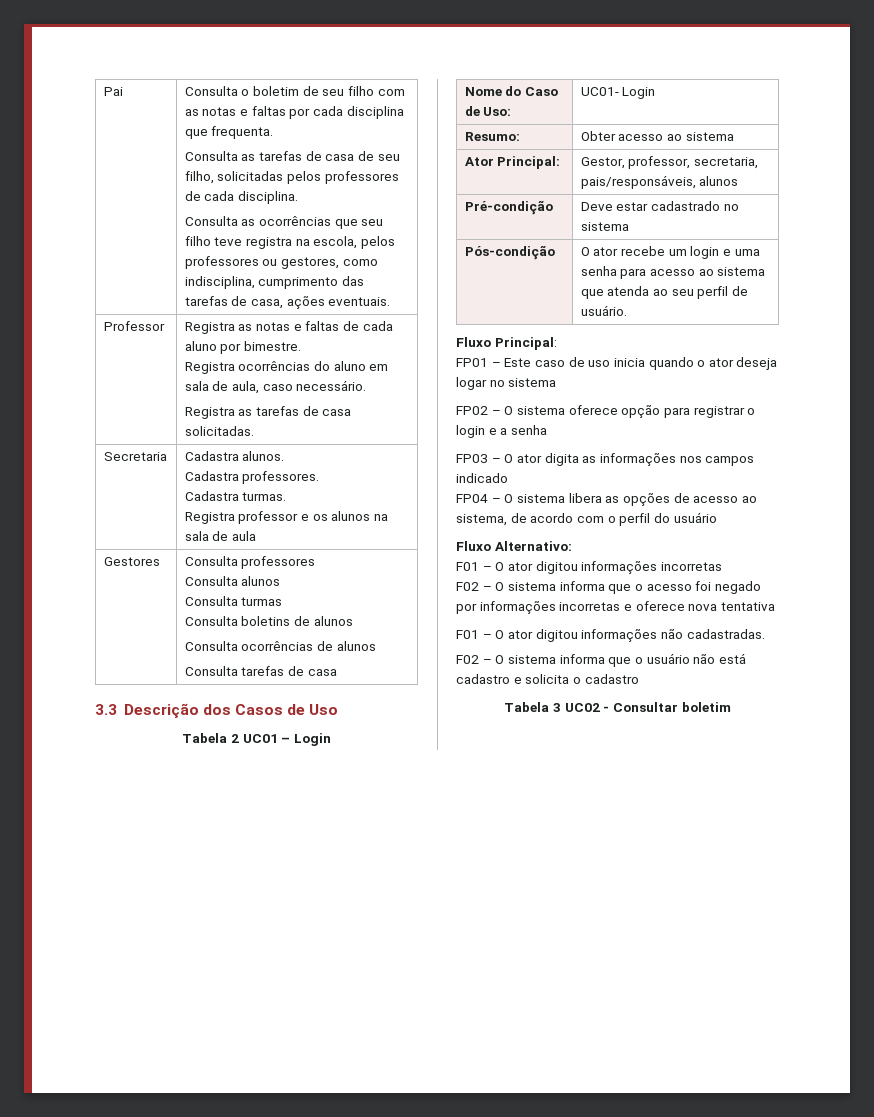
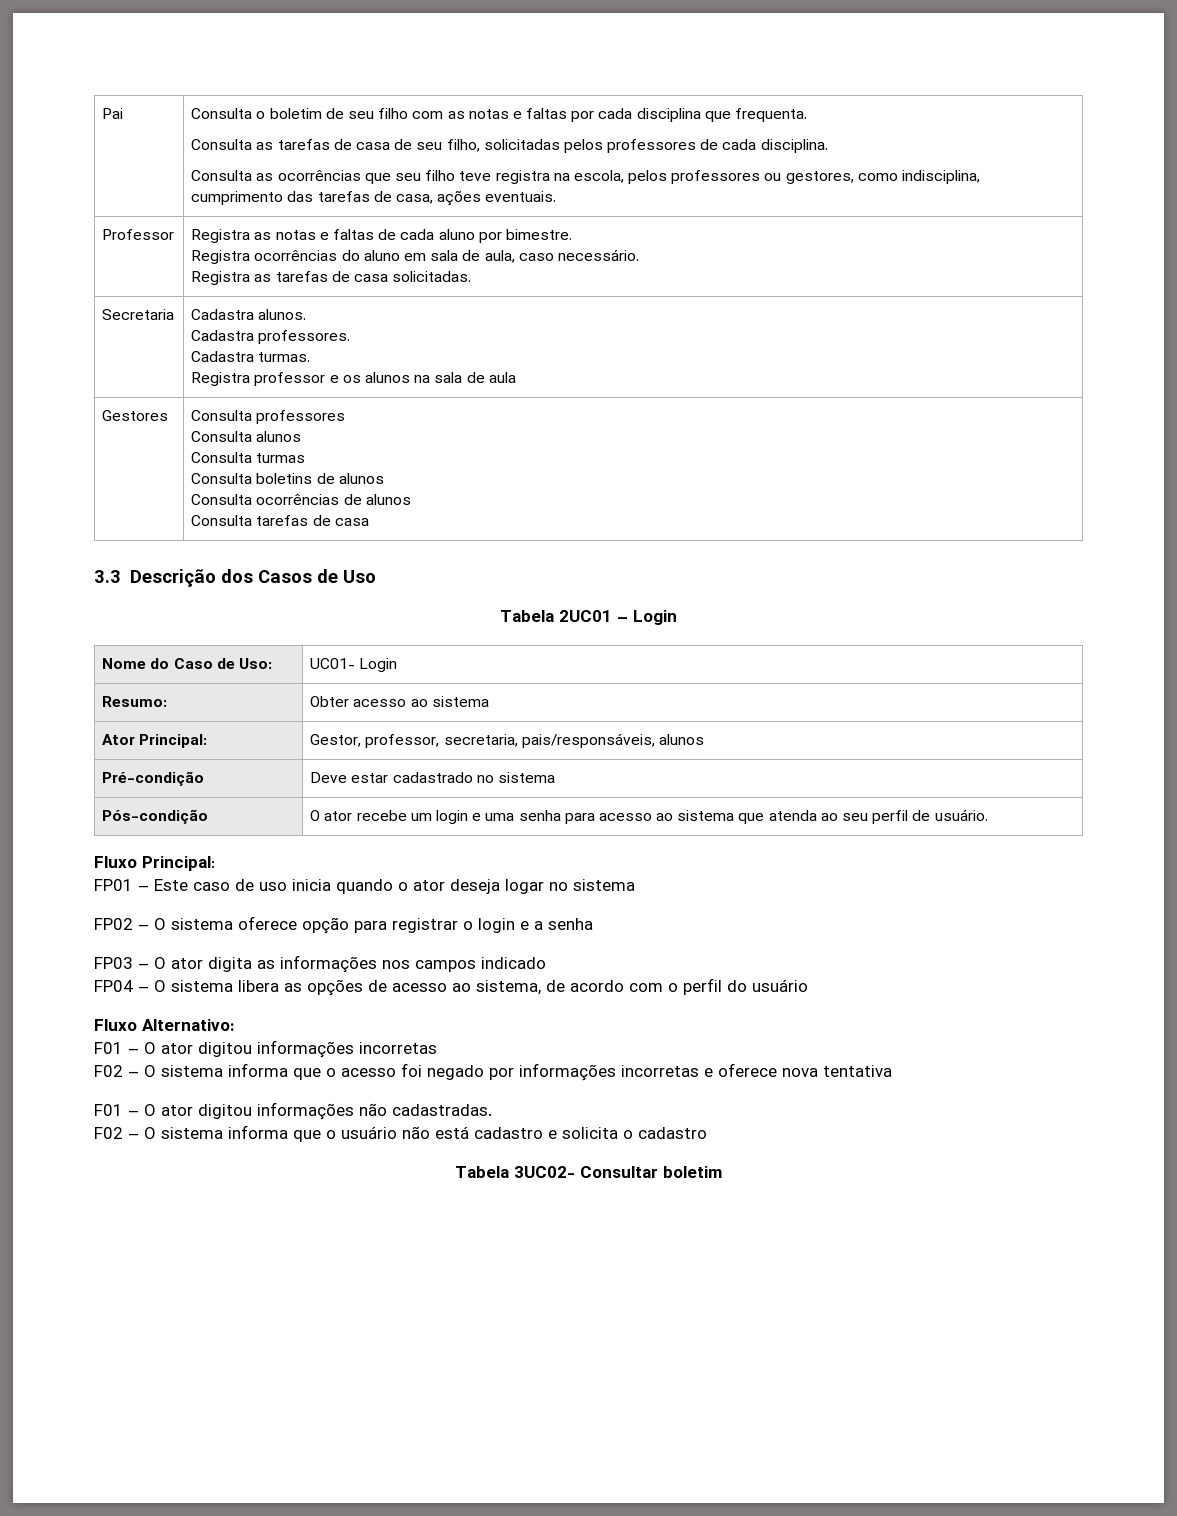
- Tabela 2 UC01 – Login
+ Tabela 2UC01 – Login
- Tabela 3 UC02 - Consultar boletim
+ Tabela 3UC02- Consultar boletim

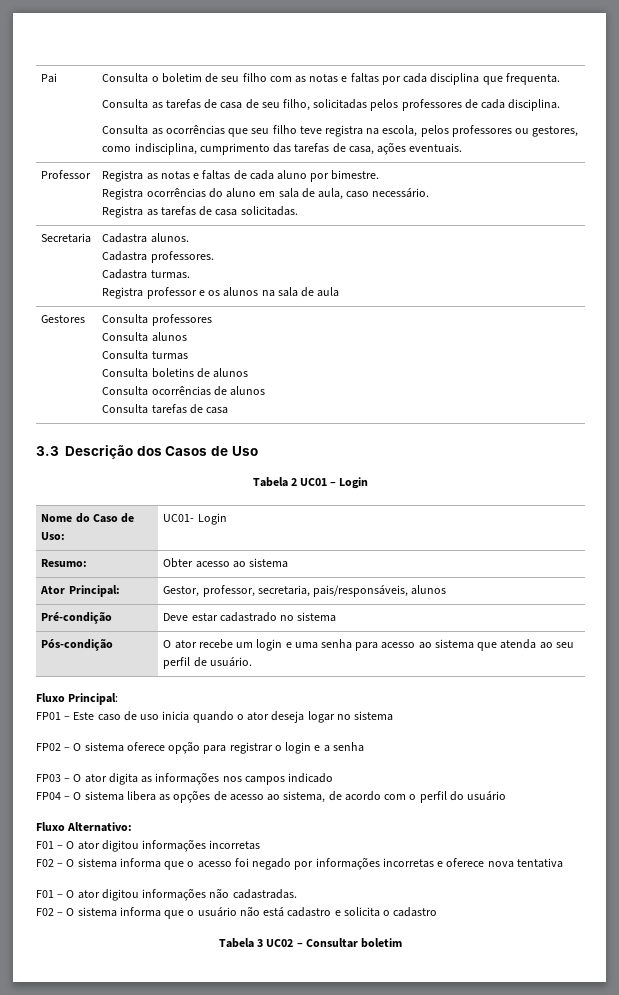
- Tabela 2UC01 – Login
+ Tabela 2 UC01 – Login
- Tabela 3UC02- Consultar boletim
+ Tabela 3 UC02 – Consultar boletim

